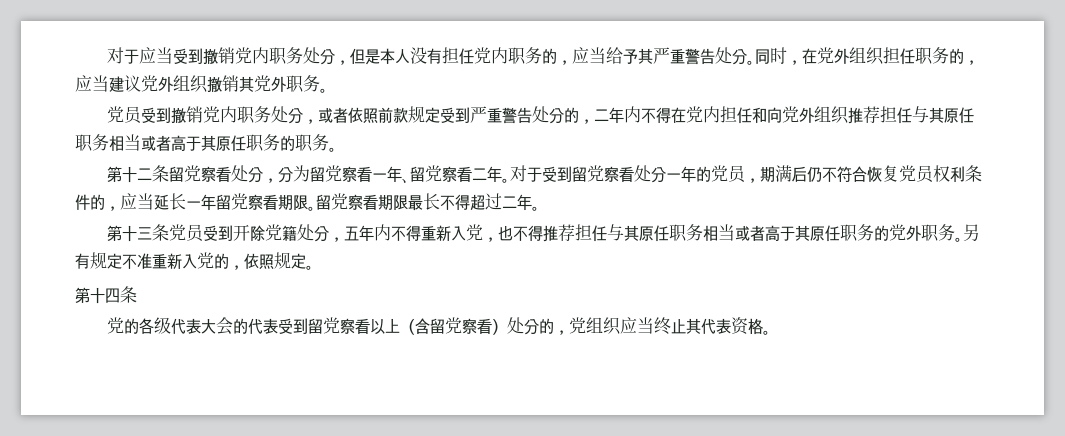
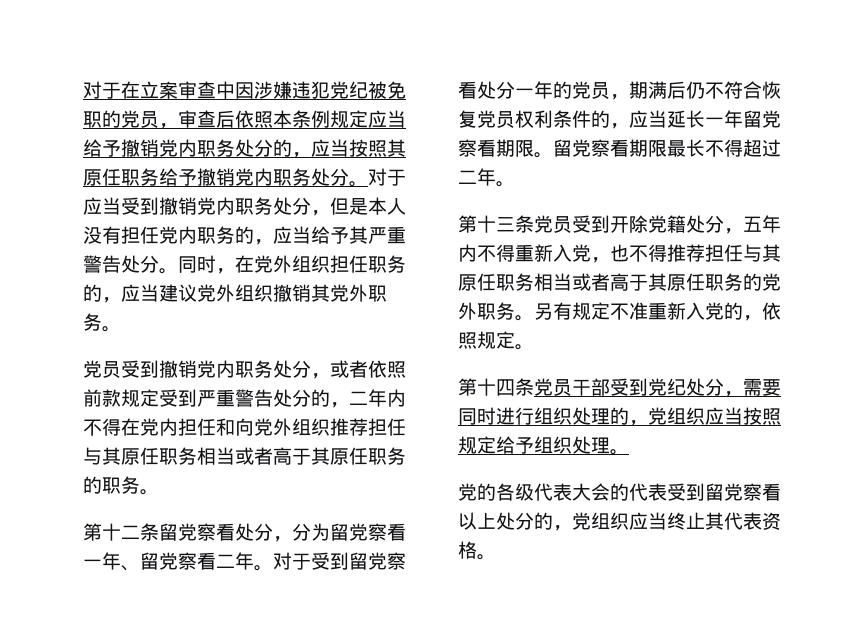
- 对于应当受到撤销党内职务处分，但是本人没有担任党内职务的，应当给予其严重警告处分。
+ 对于在立案审查中因涉嫌违犯党纪被免职的党员，审查后依照本条例规定应当给予撤销党内职务处分的，应当按照其原任职务给予撤销党内职务处分。对于应当受到撤销党内职务处分，但是本人没有担任党内职务的，应当给予其严重警告处分。
- 第十四条
+ 第十四条党员干部受到党纪处分，需要同时进行组织处理的，党组织应当按照规定给予组织处理。
- 党的各级代表大会的代表受到留党察看以上（含留党察看）处分的，党组织应当终止其代表资格。
+ 党的各级代表大会的代表受到留党察看以上处分的，党组织应当终止其代表资格。

